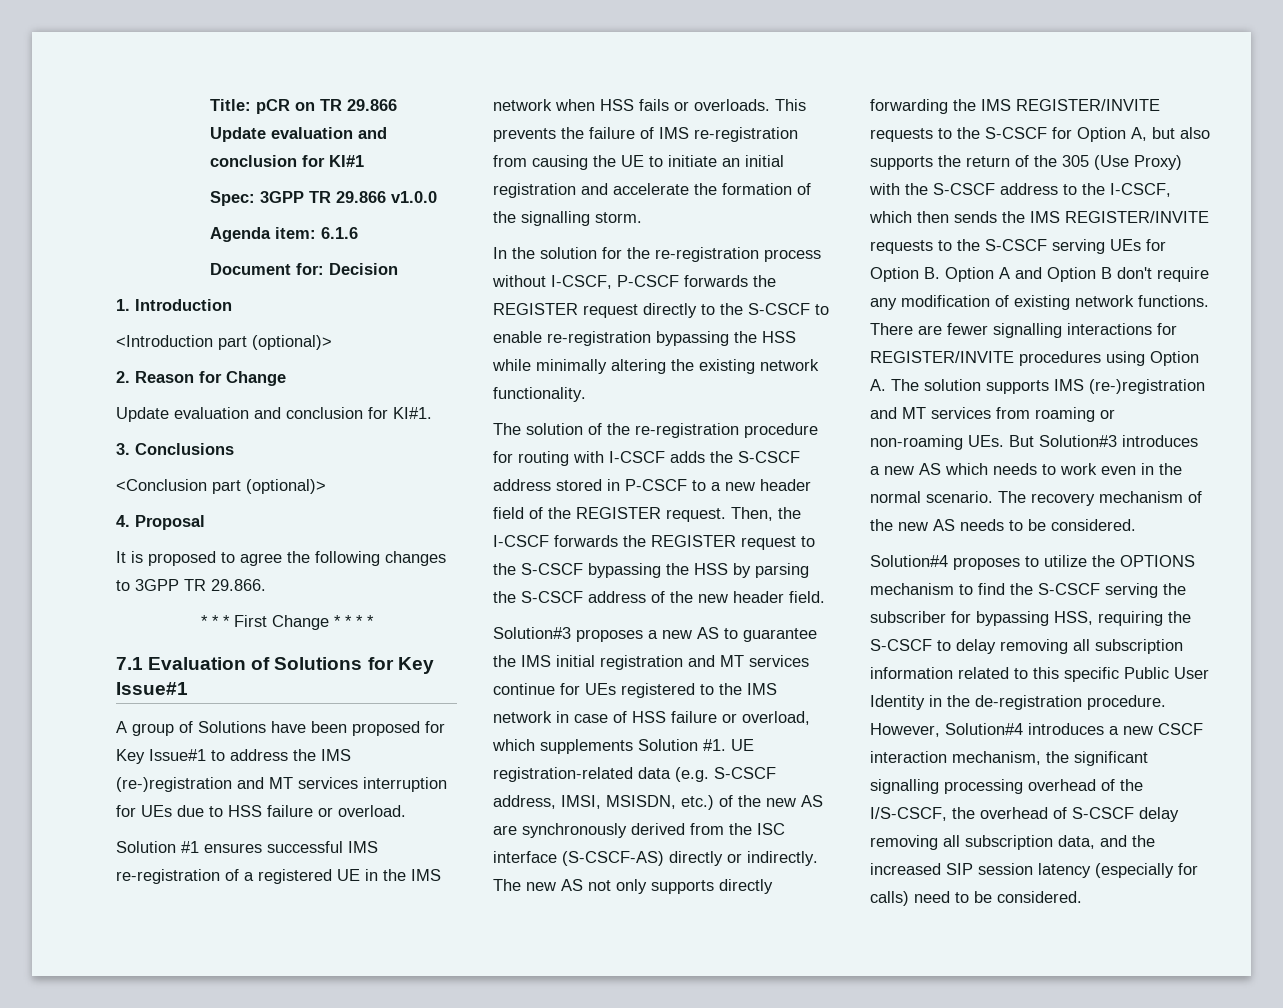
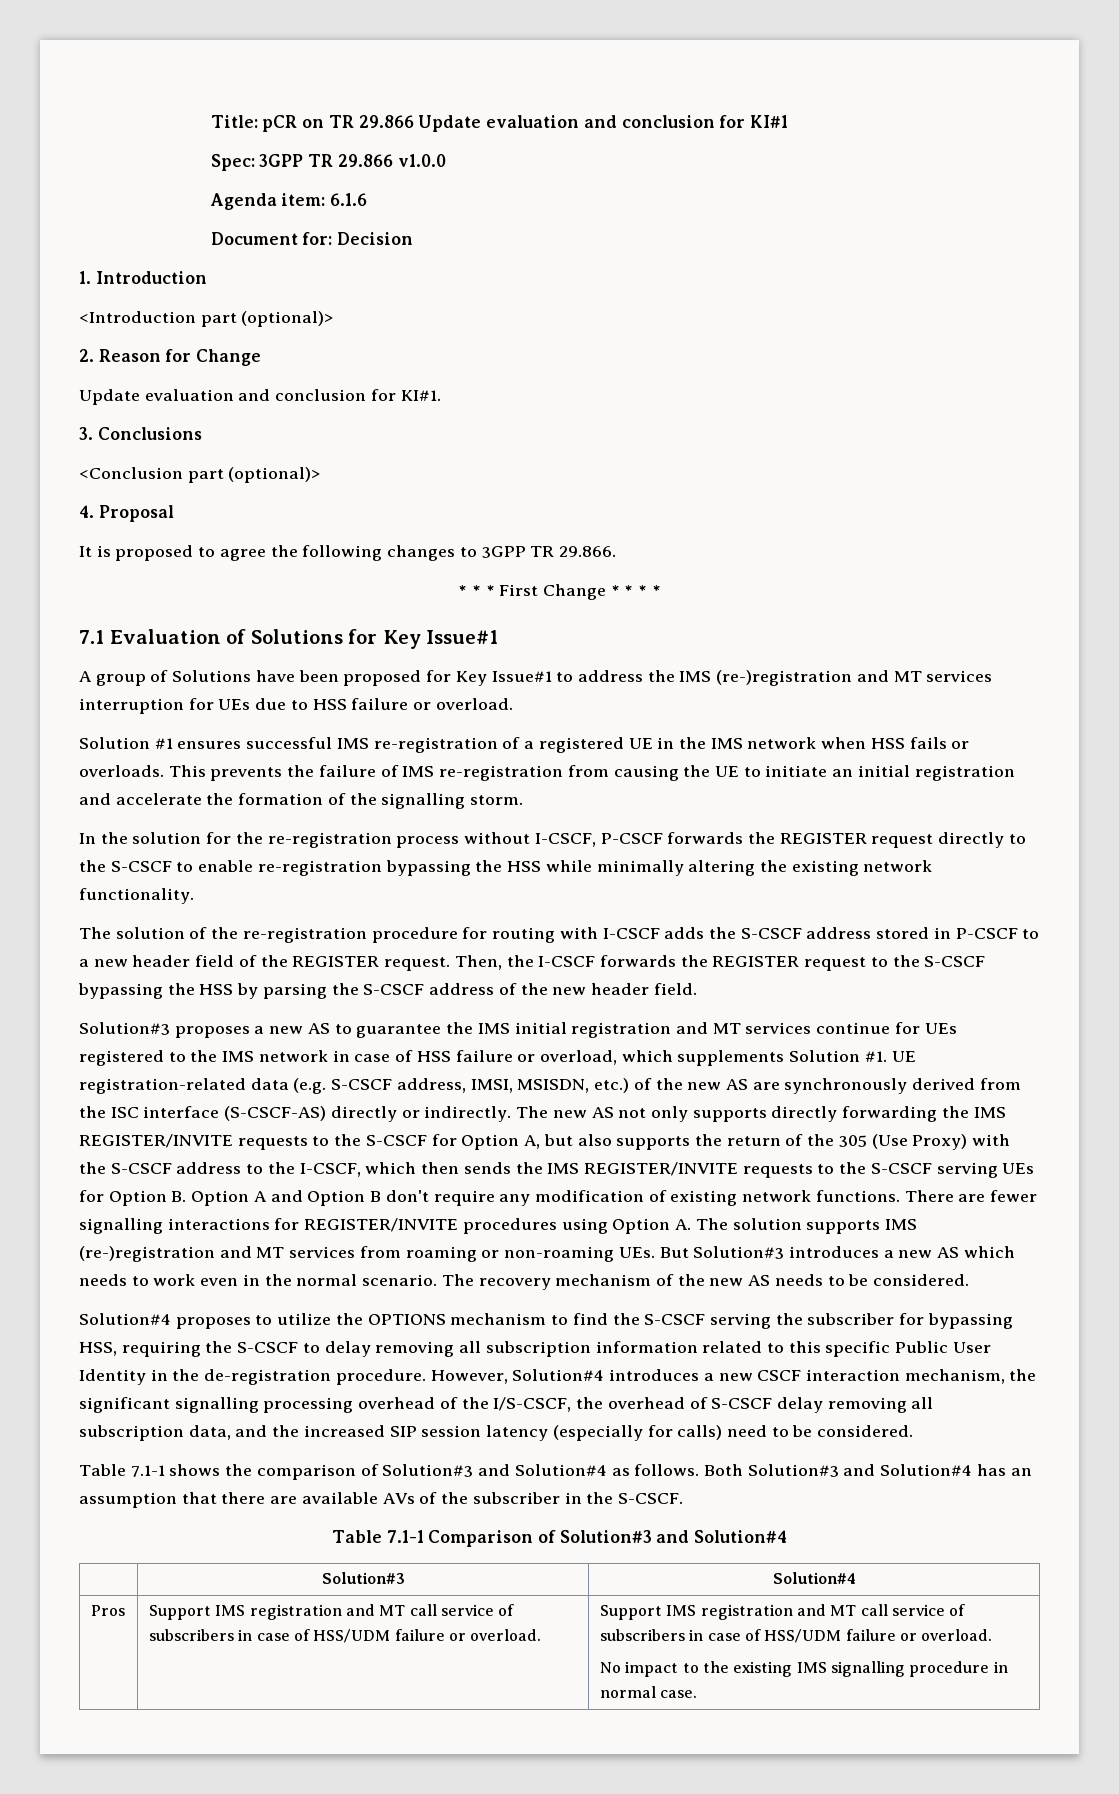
+ Table 7.1-1 shows the comparison of Solution#3 and Solution#4 as follows. Both Solution#3 and Solution#4 has an assumption that there are available AVs of the subscriber in the S-CSCF.
+ Table 7.1-1 Comparison of Solution#3 and Solution#4
+ | Solution#3 | Solution#4
+ Pros | Support IMS registration and MT call service of subscribers in case of HSS/UDM failure or overload. | Support IMS registration and MT call service of subscribers in case of HSS/UDM failure or overload.
+ No impact to the existing IMS signalling procedure in normal case.

